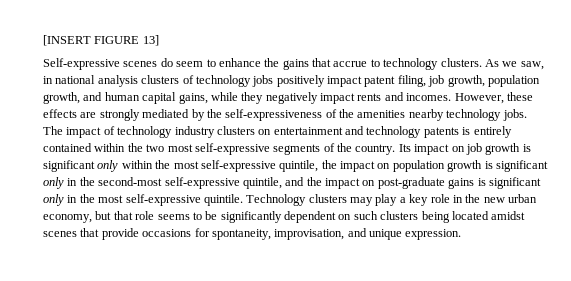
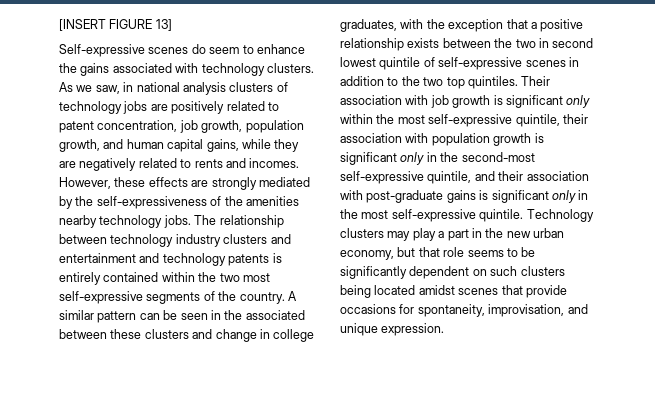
- Self-expressive scenes do seem to enhance the gains that accrue to technology clusters.
+ Self-expressive scenes do seem to enhance the gains associated with technology clusters.
- As we saw, in national analysis clusters of technology jobs positively impact patent filing, job growth, population growth, and human capital gains, while they negatively impact rents and incomes.
+ As we saw, in national analysis clusters of technology jobs are positively related to patent concentration, job growth, population growth, and human capital gains, while they are negatively related to rents and incomes.
- The impact of technology industry clusters on entertainment and technology patents is entirely contained within the two most self-expressive segments of the country.
+ The relationship between technology industry clusters and entertainment and technology patents is entirely contained within the two most self-expressive segments of the country.
- Its impact on job growth is significant only within the most self-expressive quintile, the impact on population growth is significant only in the second-most self-expressive quintile, and the impact on post-graduate gains is significant only in the most self-expressive quintile.
+ A similar pattern can be seen in the associated between these clusters and change in college graduates, with the exception that a positive relationship exists between the two in second lowest quintile of self-expressive scenes in addition to the two top quintiles. Their association with job growth is significant only within the most self-expressive quintile, their association with population growth is significant only in the second-most self-expressive quintile, and their association with post-graduate gains is significant only in the most self-expressive quintile.
- Technology clusters may play a key role in the new urban economy, but that role seems to be significantly dependent on such clusters being located amidst scenes that provide occasions for spontaneity, improvisation, and unique expression.
+ Technology clusters may play a part in the new urban economy, but that role seems to be significantly dependent on such clusters being located amidst scenes that provide occasions for spontaneity, improvisation, and unique expression.

